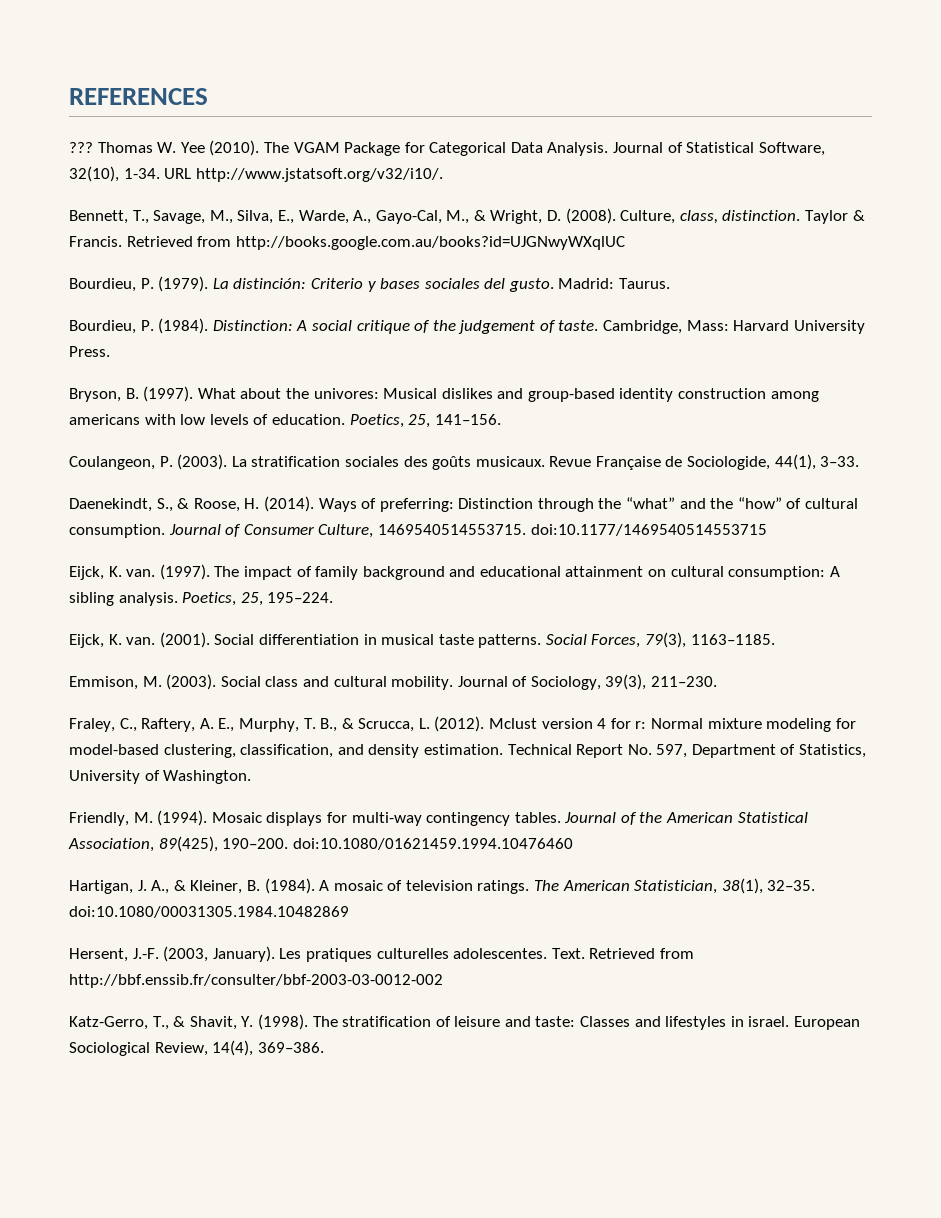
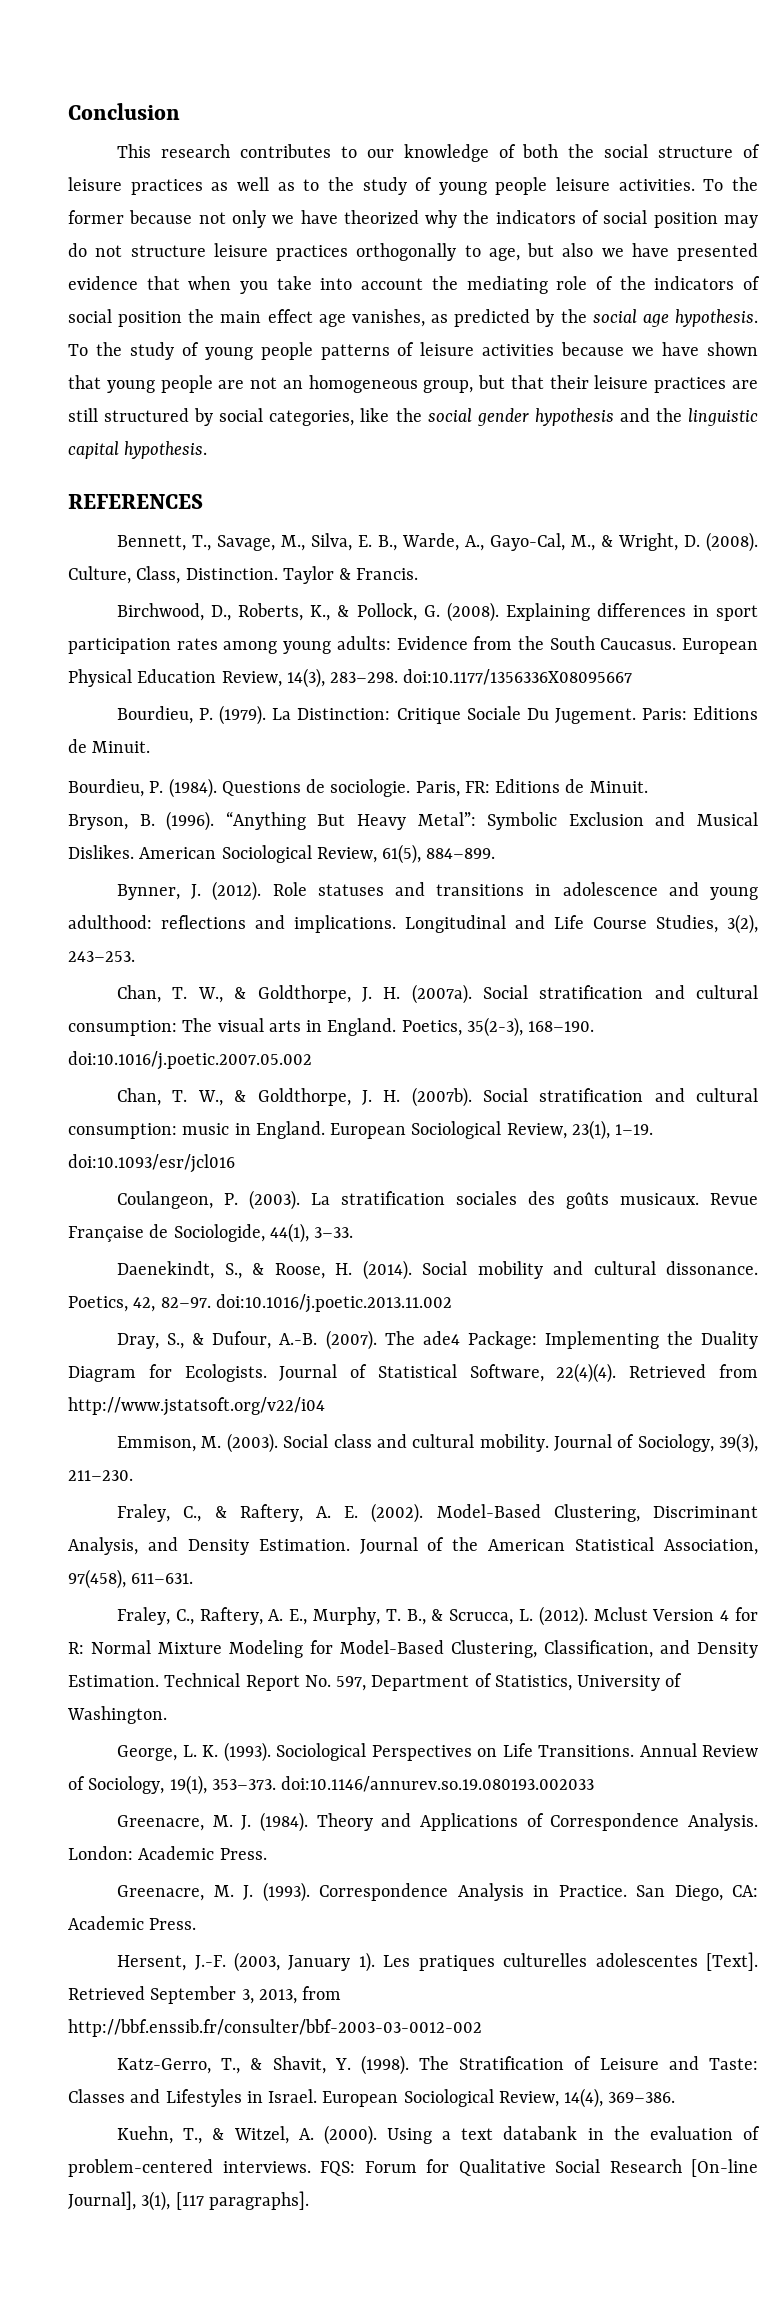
+ Conclusion
+ This research contributes to our knowledge of both the social structure of leisure practices as well as to the study of young people leisure activities. To the former because not only we have theorized why the indicators of social position may do not structure leisure practices orthogonally to age, but also we have presented evidence that when you take into account the mediating role of the indicators of social position the main effect age vanishes, as predicted by the social age hypothesis. To the study of young people patterns of leisure activities because we have shown that young people are not an homogeneous group, but that their leisure practices are still structured by social categories, like the social gender hypothesis and the linguistic capital hypothesis.
  REFERENCES
- ??? Thomas W. Yee (2010). The VGAM Package for Categorical Data Analysis. Journal of Statistical Software, 32(10), 1-34. URL http://www.jstatsoft.org/v32/i10/.
- Bennett, T., Savage, M., Silva, E., Warde, A., Gayo-Cal, M., & Wright, D. (2008).
+ Bennett, T., Savage, M., Silva, E. B., Warde, A., Gayo-Cal, M., & Wright, D. (2008).
- Culture, class, distinction.
+ Culture, Class, Distinction.
- Taylor & Francis. Retrieved from http://books.google.com.au/books?id=UJGNwyWXqlUC
- Bourdieu, P. (1979). La distinción: Criterio y bases sociales del gusto. Madrid: Taurus.
- Bourdieu, P. (1984). Distinction: A social critique of the judgement of taste. Cambridge, Mass: Harvard University Press.
- Bryson, B. (1997). What about the univores: Musical dislikes and group-based identity construction among americans with low levels of education. Poetics, 25, 141–156.
+ Taylor & Francis.
+ Birchwood, D., Roberts, K., & Pollock, G. (2008). Explaining differences in sport participation rates among young adults: Evidence from the South Caucasus. European Physical Education Review, 14(3), 283–298. doi:10.1177/1356336X08095667
+ Bourdieu, P. (1979). La Distinction: Critique Sociale Du Jugement. Paris: Editions de Minuit.
+ Bourdieu, P. (1984). Questions de sociologie. Paris, FR: Editions de Minuit.
+ Bryson, B. (1996). “Anything But Heavy Metal”: Symbolic Exclusion and Musical Dislikes. American Sociological Review, 61(5), 884–899.
+ Bynner, J. (2012). Role statuses and transitions in adolescence and young adulthood: reflections and implications. Longitudinal and Life Course Studies, 3(2), 243–253.
+ Chan, T. W., & Goldthorpe, J. H. (2007a). Social stratification and cultural consumption: The visual arts in England. Poetics, 35(2-3), 168–190. doi:10.1016/j.poetic.2007.05.002
+ Chan, T. W., & Goldthorpe, J. H. (2007b). Social stratification and cultural consumption: music in England. European Sociological Review, 23(1), 1–19. doi:10.1093/esr/jcl016
- Ways of preferring: Distinction through the “what” and the “how” of cultural consumption. Journal of Consumer Culture, 1469540514553715. doi:10.1177/1469540514553715
- Eijck, K. van. (1997). The impact of family background and educational attainment on cultural consumption: A sibling analysis. Poetics, 25, 195–224.
- Eijck, K. van. (2001). Social differentiation in musical taste patterns. Social Forces, 79(3), 1163–1185.
+ Social mobility and cultural dissonance. Poetics, 42, 82–97. doi:10.1016/j.poetic.2013.11.002
+ Dray, S., & Dufour, A.-B. (2007). The ade4 Package: Implementing the Duality Diagram for Ecologists. Journal of Statistical Software, 22(4)(4). Retrieved from http://www.jstatsoft.org/v22/i04
+ Fraley, C., & Raftery, A. E. (2002). Model-Based Clustering, Discriminant Analysis, and Density Estimation. Journal of the American Statistical Association, 97(458), 611–631.
- Mclust version 4 for r: Normal mixture modeling for model-based clustering, classification, and density estimation.
+ Mclust Version 4 for R: Normal Mixture Modeling for Model-Based Clustering, Classification, and Density Estimation.
- Friendly, M. (1994). Mosaic displays for multi-way contingency tables. Journal of the American Statistical Association, 89(425), 190–200. doi:10.1080/01621459.1994.10476460
- Hartigan, J. A., & Kleiner, B. (1984). A mosaic of television ratings. The American Statistician, 38(1), 32–35. doi:10.1080/00031305.1984.10482869
+ George, L. K. (1993). Sociological Perspectives on Life Transitions. Annual Review of Sociology, 19(1), 353–373. doi:10.1146/annurev.so.19.080193.002033
+ Greenacre, M. J. (1984). Theory and Applications of Correspondence Analysis. London: Academic Press.
+ Greenacre, M. J. (1993). Correspondence Analysis in Practice. San Diego, CA: Academic Press.
- Hersent, J.-F. (2003, January).
+ Hersent, J.-F. (2003, January 1).
- Les pratiques culturelles adolescentes. Text. Retrieved from http://bbf.enssib.fr/consulter/bbf-2003-03-0012-002
+ Les pratiques culturelles adolescentes [Text]. Retrieved September 3, 2013, from http://bbf.enssib.fr/consulter/bbf-2003-03-0012-002
- The stratification of leisure and taste: Classes and lifestyles in israel.
+ The Stratification of Leisure and Taste: Classes and Lifestyles in Israel.
+ Kuehn, T., & Witzel, A. (2000). Using a text databank in the evaluation of problem-centered interviews. FQS: Forum for Qualitative Social Research [On-line Journal], 3(1), [117 paragraphs].

